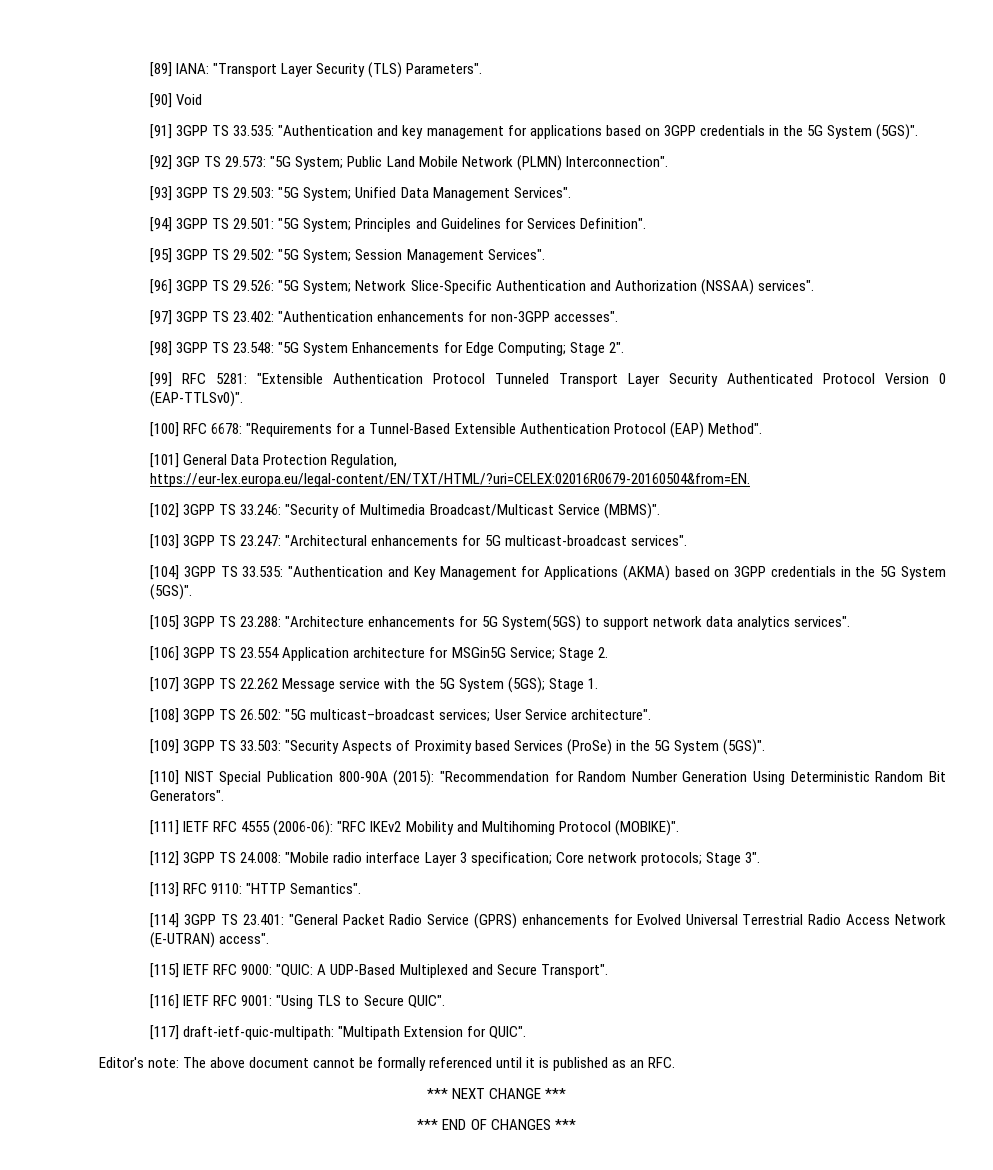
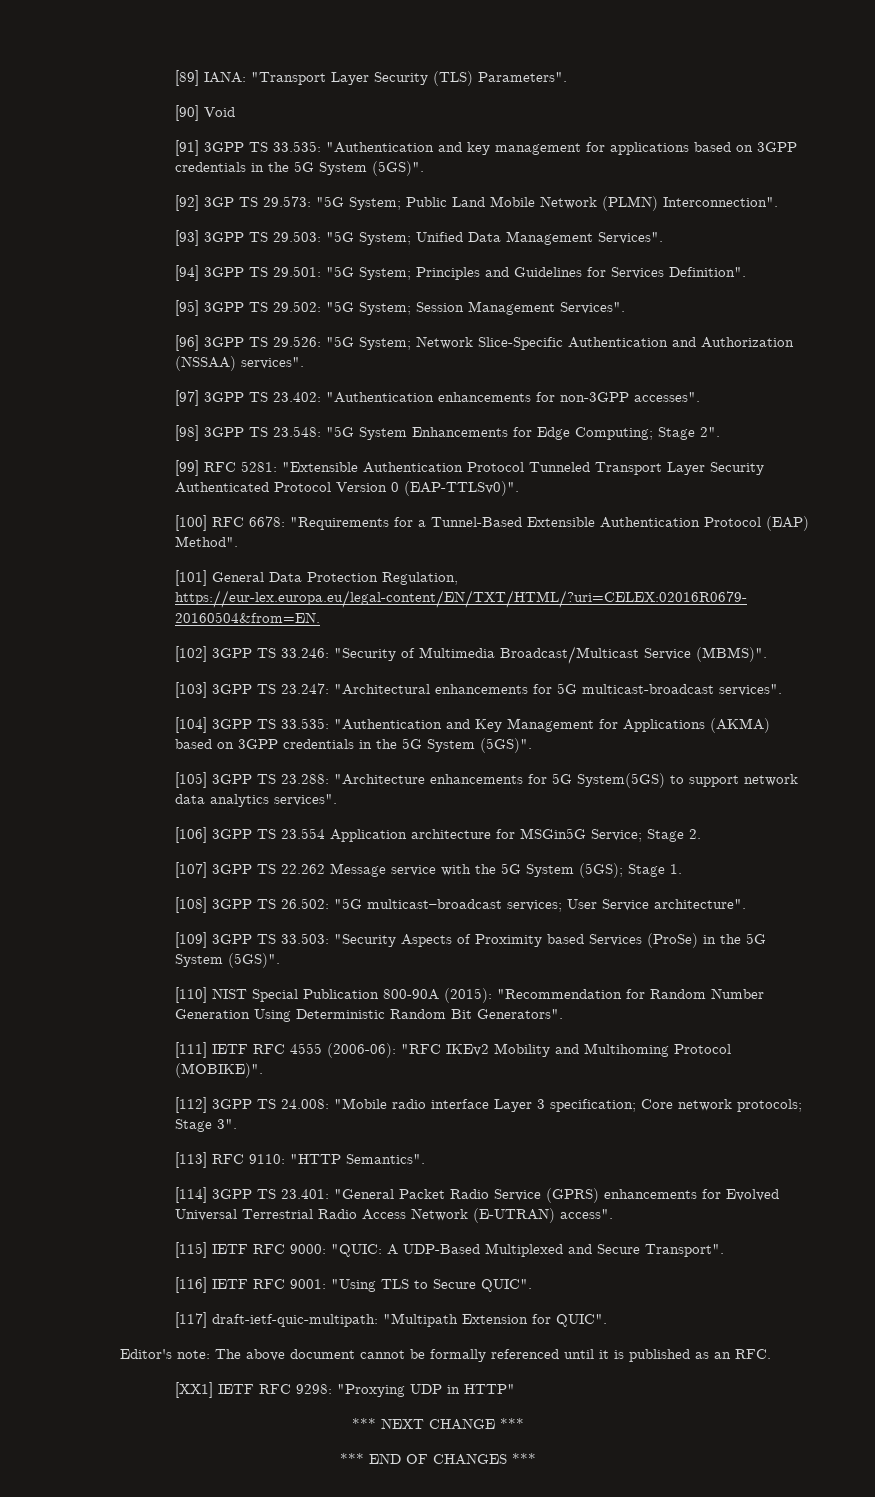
+ [XX1] IETF RFC 9298: "Proxying UDP in HTTP"

